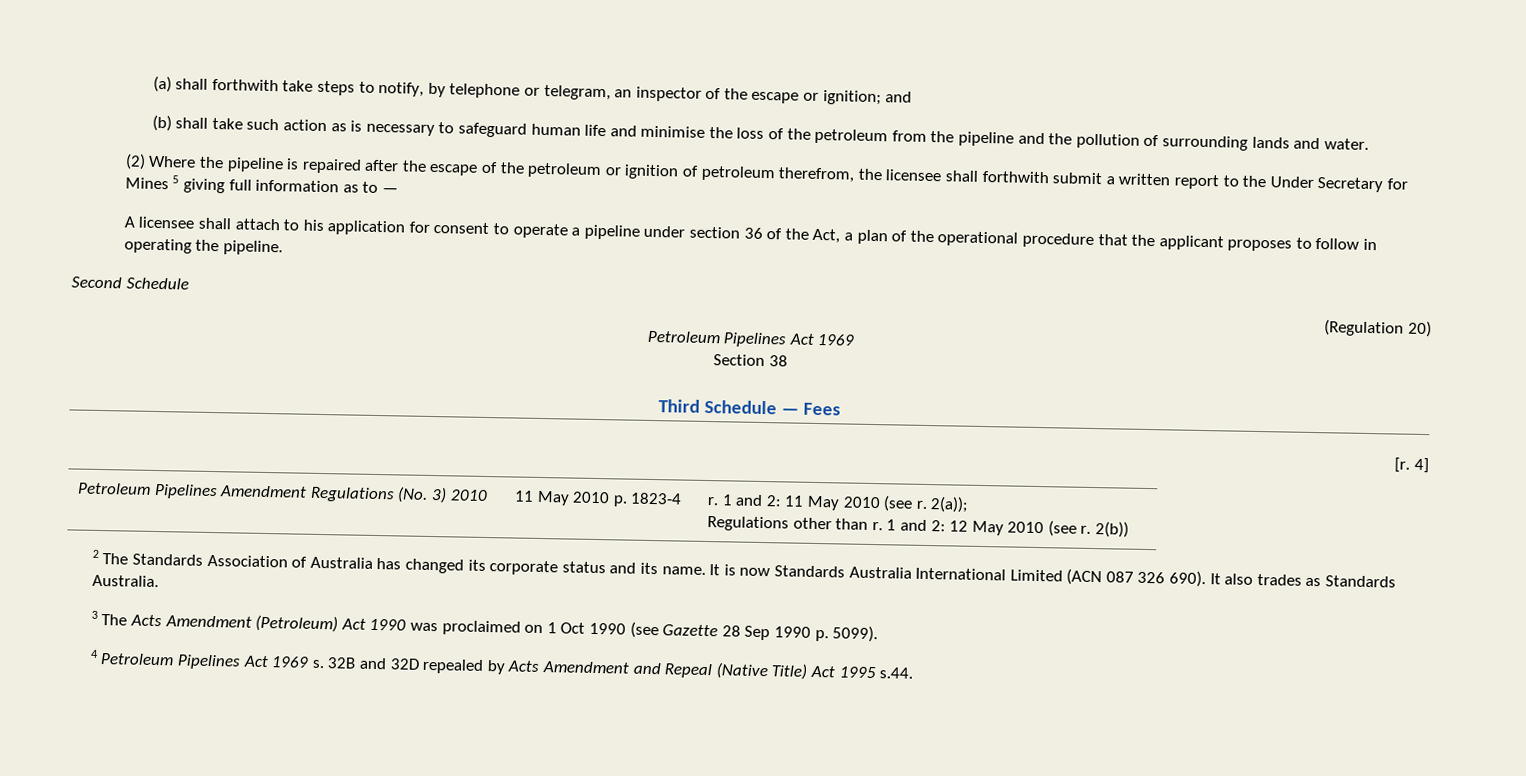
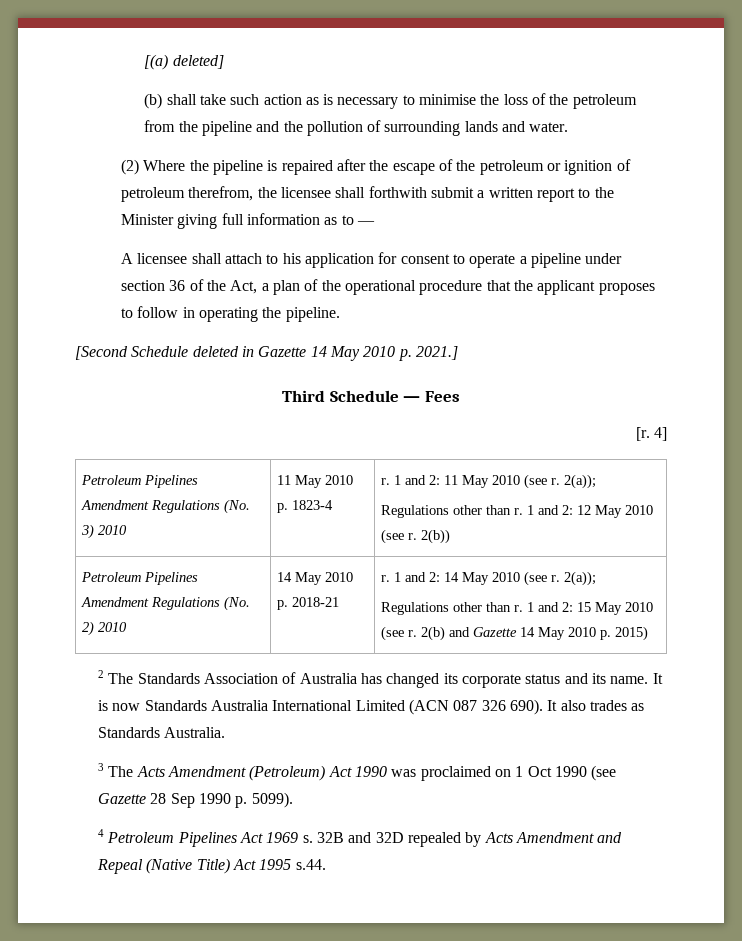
- (a) shall forthwith take steps to notify, by telephone or telegram, an inspector of the escape or ignition; and
+ [(a) deleted]
- (b) shall take such action as is necessary to safeguard human life and minimise the loss of the petroleum from the pipeline and the pollution of surrounding lands and water.
+ (b) shall take such action as is necessary to minimise the loss of the petroleum from the pipeline and the pollution of surrounding lands and water.
- (2) Where the pipeline is repaired after the escape of the petroleum or ignition of petroleum therefrom, the licensee shall forthwith submit a written report to the Under Secretary for Mines 5 giving full information as to —
+ (2) Where the pipeline is repaired after the escape of the petroleum or ignition of petroleum therefrom, the licensee shall forthwith submit a written report to the Minister giving full information as to —
- Second Schedule
- (Regulation 20)
- Petroleum Pipelines Act 1969
- Section 38
+ [Second Schedule deleted in Gazette 14 May 2010 p. 2021.]
+ Petroleum Pipelines Amendment Regulations (No. 2) 2010 | 14 May 2010 p. 2018-21 | r. 1 and 2: 14 May 2010 (see r. 2(a));
+ Regulations other than r. 1 and 2: 15 May 2010 (see r. 2(b) and Gazette 14 May 2010 p. 2015)

